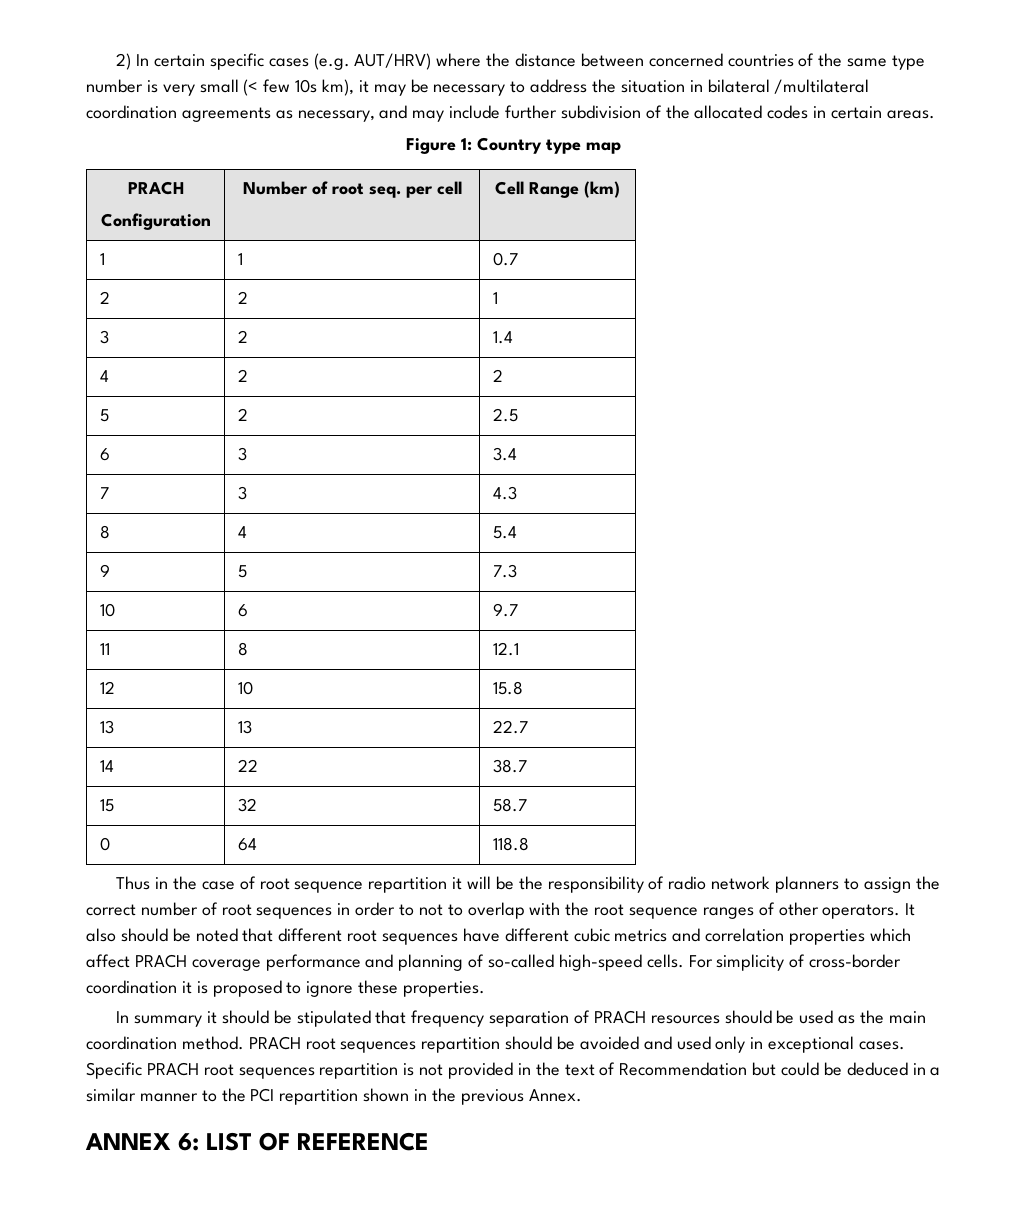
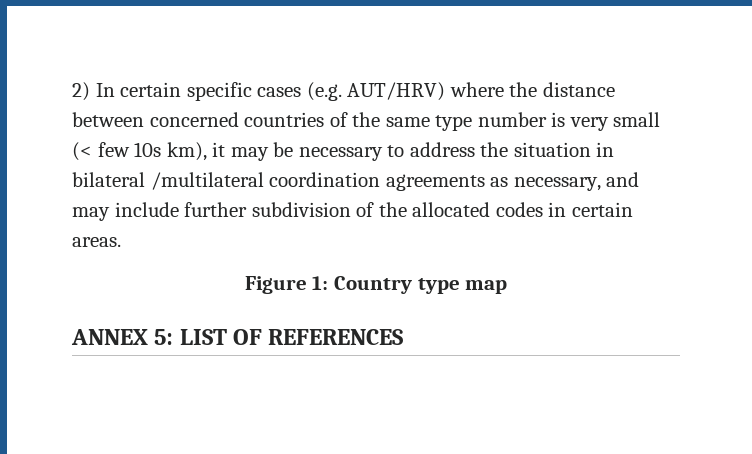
  Figure 1: Country type map
- PRACH
- Configuration | Number of root seq. per cell | Cell Range (km)
- 1 | 1 | 0.7
- 2 | 2 | 1
- 3 | 2 | 1.4
- 4 | 2 | 2
- 5 | 2 | 2.5
- 6 | 3 | 3.4
- 7 | 3 | 4.3
- 8 | 4 | 5.4
- 9 | 5 | 7.3
- 10 | 6 | 9.7
- 11 | 8 | 12.1
- 12 | 10 | 15.8
- 13 | 13 | 22.7
- 14 | 22 | 38.7
- 15 | 32 | 58.7
- 0 | 64 | 118.8
- Thus in the case of root sequence repartition it will be the responsibility of radio network planners to assign the correct number of root sequences in order to not to overlap with the root sequence ranges of other operators. It also should be noted that different root sequences have different cubic metrics and correlation properties which affect PRACH coverage performance and planning of so-called high-speed cells. For simplicity of cross-border coordination it is proposed to ignore these properties.
- In summary it should be stipulated that frequency separation of PRACH resources should be used as the main coordination method. PRACH root sequences repartition should be avoided and used only in exceptional cases. Specific PRACH root sequences repartition is not provided in the text of Recommendation but could be deduced in a similar manner to the PCI repartition shown in the previous Annex.
- ANNEX 6: LIST OF REFERENCE
+ ANNEX 5: LIST OF REFERENCES

